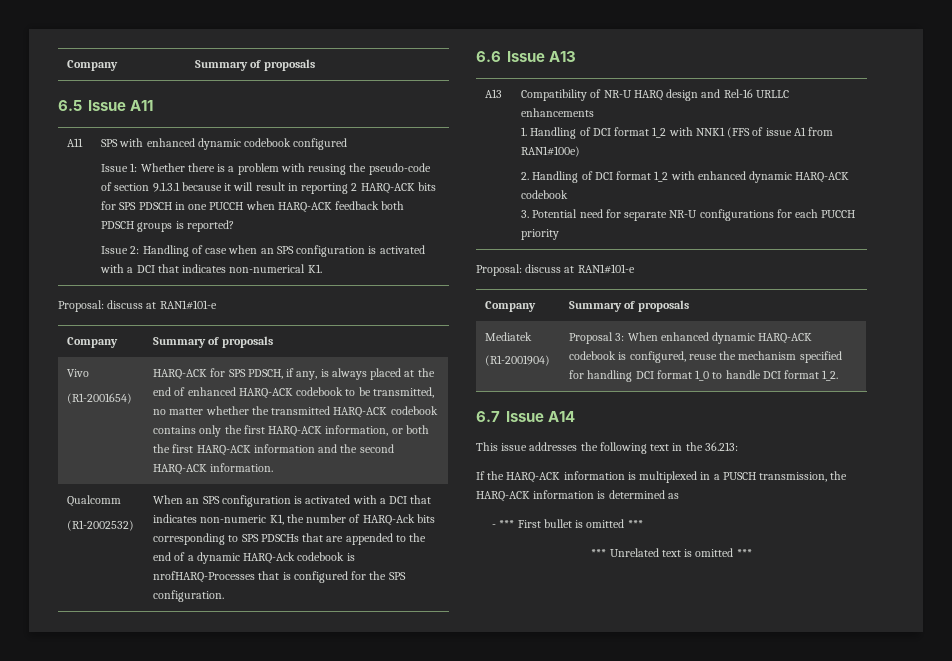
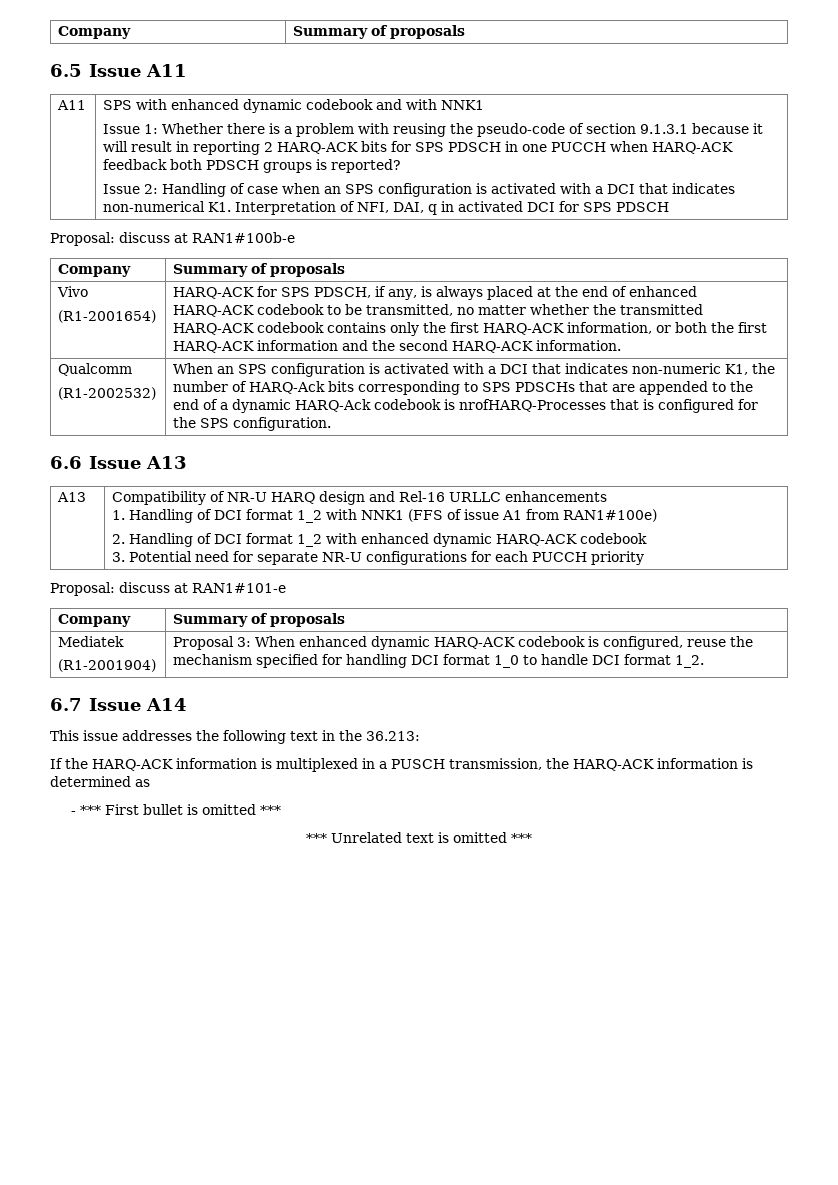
- SPS with enhanced dynamic codebook configured
+ SPS with enhanced dynamic codebook and with NNK1
- Issue 2: Handling of case when an SPS configuration is activated with a DCI that indicates non-numerical K1.
- Proposal: discuss at RAN1#101-e
+ Issue 2: Handling of case when an SPS configuration is activated with a DCI that indicates non-numerical K1. Interpretation of NFI, DAI, q in activated DCI for SPS PDSCH
+ Proposal: discuss at RAN1#100b-e

